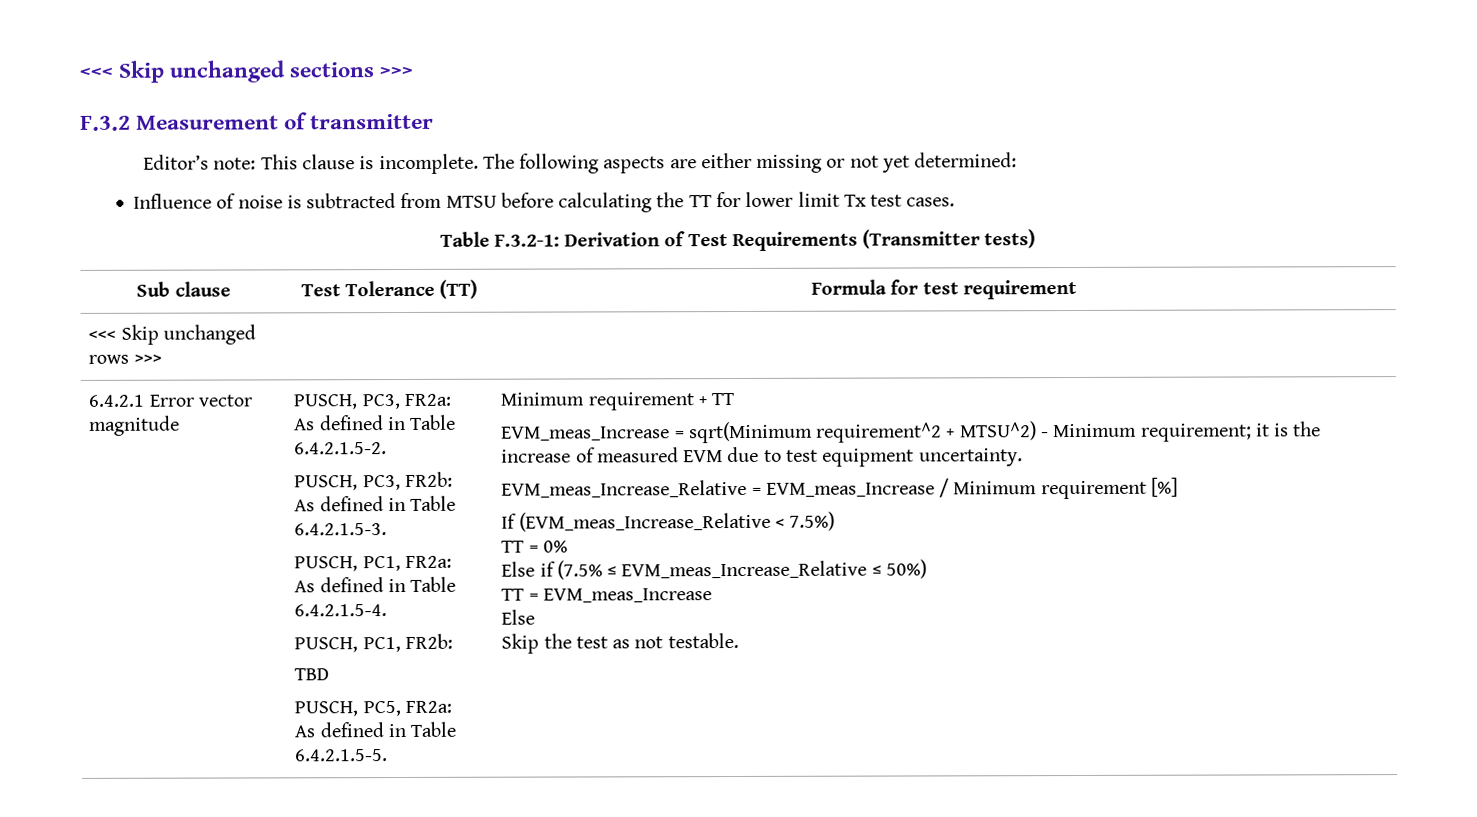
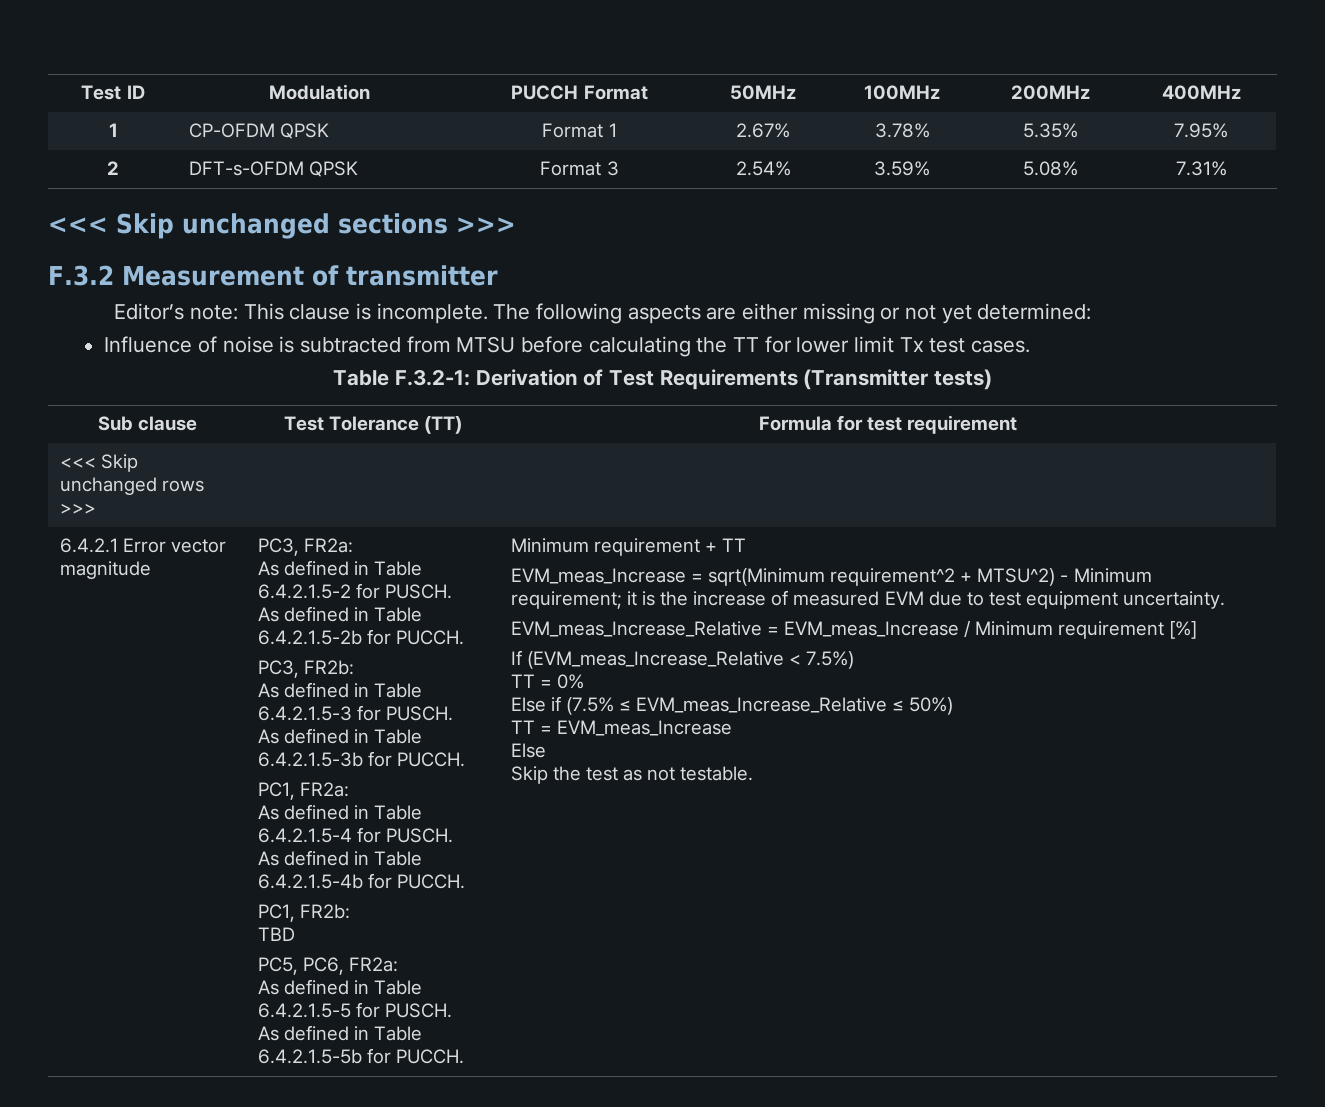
+ Test ID | Modulation | PUCCH Format | 50MHz | 100MHz | 200MHz | 400MHz
+ 1 | CP-OFDM QPSK | Format 1 | 2.67% | 3.78% | 5.35% | 7.95%
+ 2 | DFT-s-OFDM QPSK | Format 3 | 2.54% | 3.59% | 5.08% | 7.31%
- PUSCH, PC3, FR2a:
+ PC3, FR2a:
- As defined in Table 6.4.2.1.5-2.
- PUSCH, PC3, FR2b:
+ As defined in Table 6.4.2.1.5-2 for PUSCH.
+ As defined in Table 6.4.2.1.5-2b for PUCCH.
+ PC3, FR2b:
- As defined in Table 6.4.2.1.5-3.
- PUSCH, PC1, FR2a:
+ As defined in Table 6.4.2.1.5-3 for PUSCH.
+ As defined in Table 6.4.2.1.5-3b for PUCCH.
+ PC1, FR2a:
- As defined in Table 6.4.2.1.5-4.
- PUSCH, PC1, FR2b:
+ As defined in Table 6.4.2.1.5-4 for PUSCH.
+ As defined in Table 6.4.2.1.5-4b for PUCCH.
+ PC1, FR2b:
- PUSCH, PC5, FR2a:
- As defined in Table 6.4.2.1.5-5.
+ PC5, PC6, FR2a:
+ As defined in Table 6.4.2.1.5-5 for PUSCH.
+ As defined in Table 6.4.2.1.5-5b for PUCCH.

